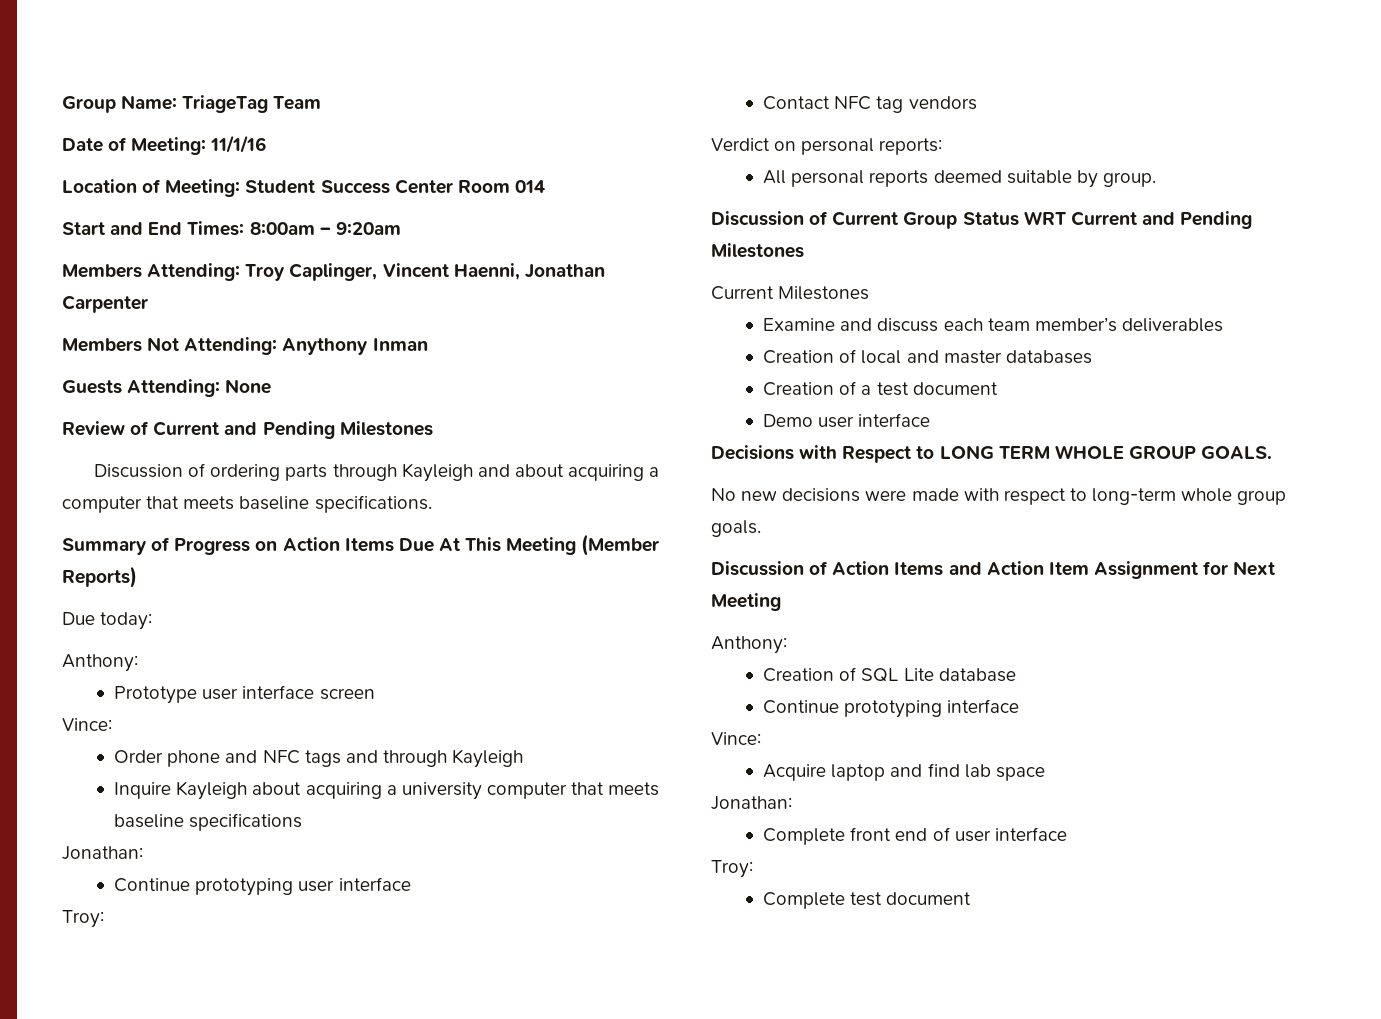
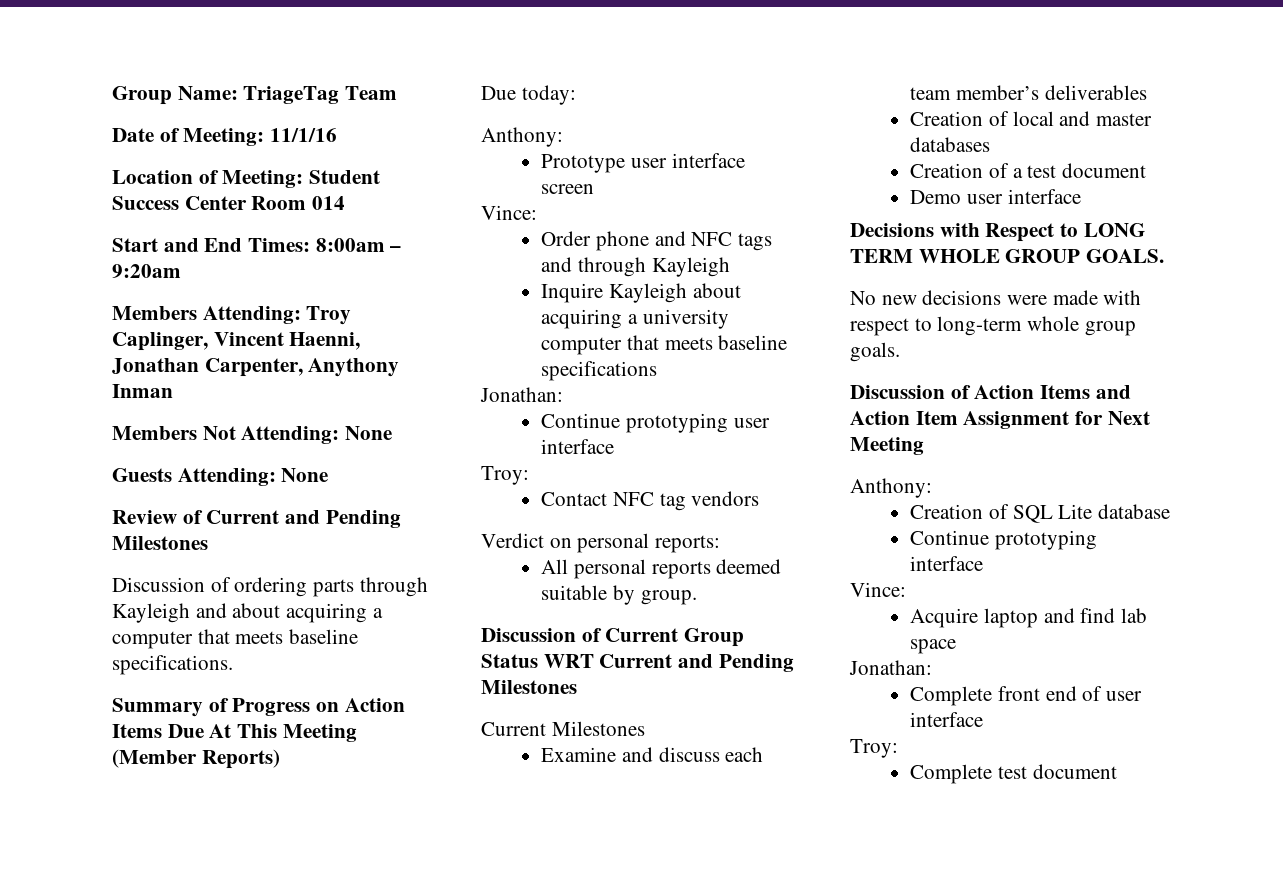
- Members Attending: Troy Caplinger, Vincent Haenni, Jonathan Carpenter
+ Members Attending: Troy Caplinger, Vincent Haenni, Jonathan Carpenter, Anythony Inman
- Members Not Attending: Anythony Inman
+ Members Not Attending: None

